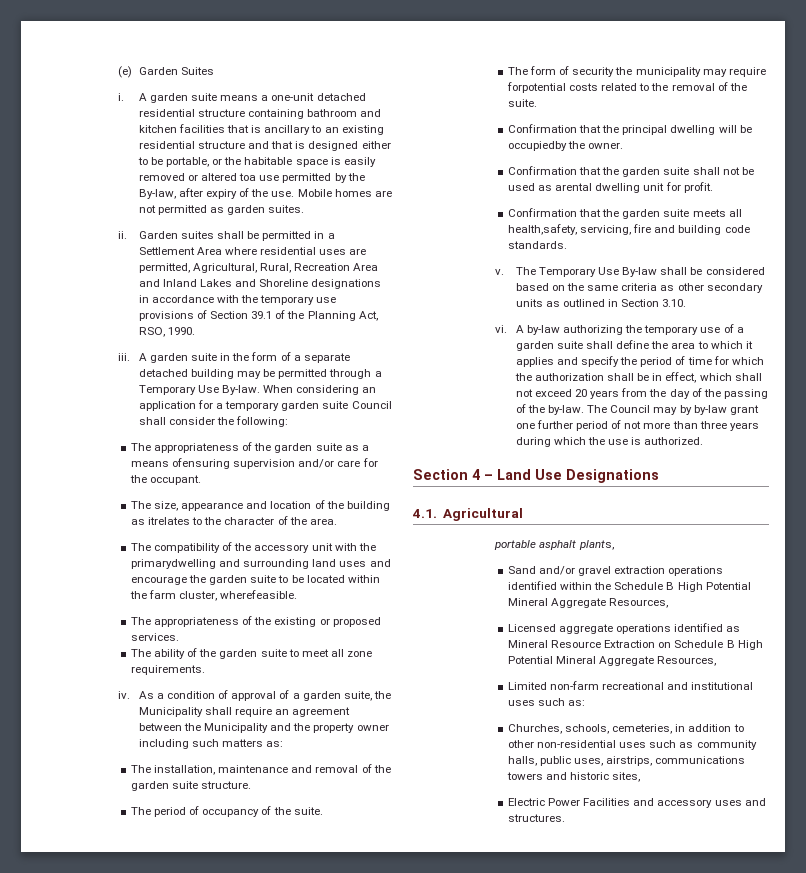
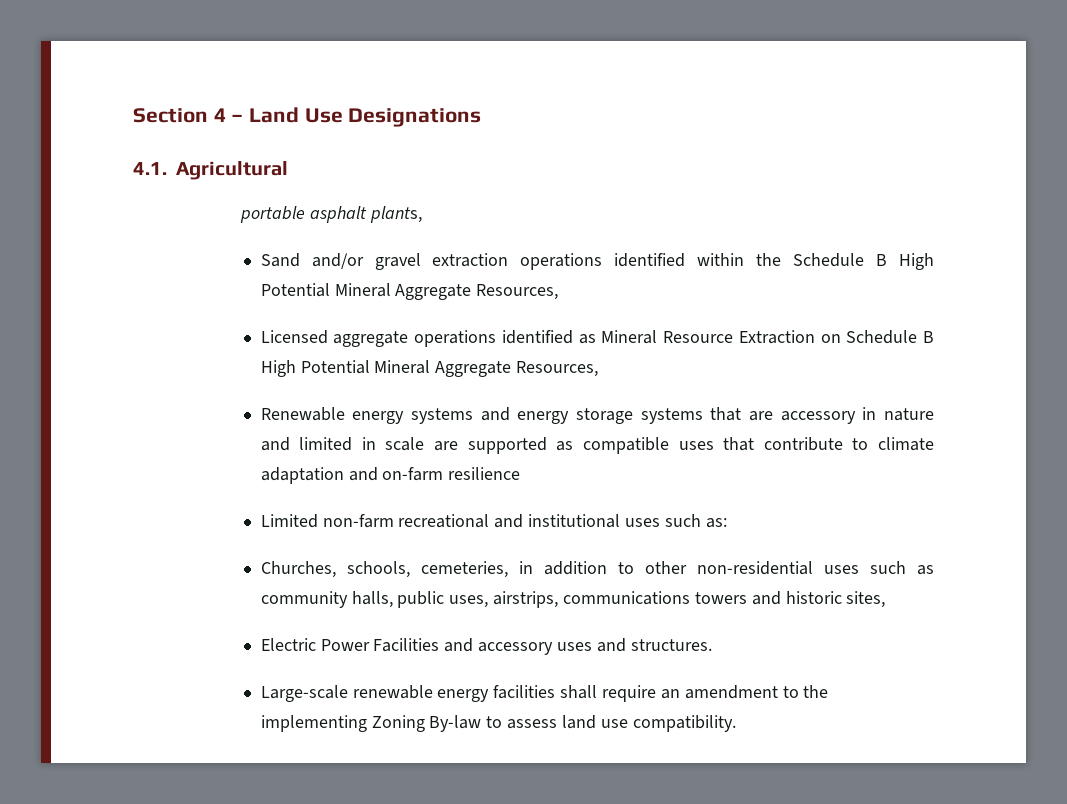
- (e) Garden Suites
- i. A garden suite means a one-unit detached residential structure containing bathroom and kitchen facilities that is ancillary to an existing residential structure and that is designed either to be portable, or the habitable space is easily removed or altered toa use permitted by the By-law, after expiry of the use. Mobile homes are not permitted as garden suites.
- ii. Garden suites shall be permitted in a Settlement Area where residential uses are permitted, Agricultural, Rural, Recreation Area and Inland Lakes and Shoreline designations in accordance with the temporary use provisions of Section 39.1 of the Planning Act, RSO, 1990.
- iii. A garden suite in the form of a separate detached building may be permitted through a Temporary Use By-law. When considering an application for a temporary garden suite Council shall consider the following:
- The appropriateness of the garden suite as a means ofensuring supervision and/or care for the occupant.
- The size, appearance and location of the building as itrelates to the character of the area.
- The compatibility of the accessory unit with the primarydwelling and surrounding land uses and encourage the garden suite to be located within the farm cluster, wherefeasible.
- The appropriateness of the existing or proposed services.
- The ability of the garden suite to meet all zone requirements.
- iv. As a condition of approval of a garden suite, the Municipality shall require an agreement between the Municipality and the property owner including such matters as:
- The installation, maintenance and removal of the garden suite structure.
- The period of occupancy of the suite.
- The form of security the municipality may require forpotential costs related to the removal of the suite.
- Confirmation that the principal dwelling will be occupiedby the owner.
- Confirmation that the garden suite shall not be used as arental dwelling unit for profit.
- Confirmation that the garden suite meets all health,safety, servicing, fire and building code standards.
- v. The Temporary Use By-law shall be considered based on the same criteria as other secondary units as outlined in Section 3.10.
- vi. A by-law authorizing the temporary use of a garden suite shall define the area to which it applies and specify the period of time for which the authorization shall be in effect, which shall not exceed 20 years from the day of the passing of the by-law. The Council may by by-law grant one further period of not more than three years during which the use is authorized.
+ Renewable energy systems and energy storage systems that are accessory in nature and limited in scale are supported as compatible uses that contribute to climate adaptation and on-farm resilience
+ Large-scale renewable energy facilities shall require an amendment to the implementing Zoning By-law to assess land use compatibility.

